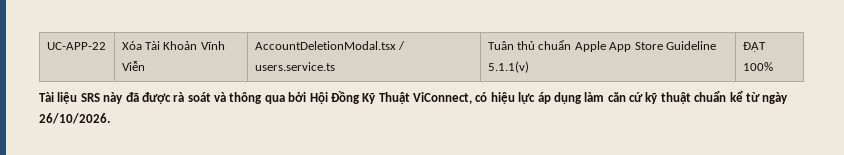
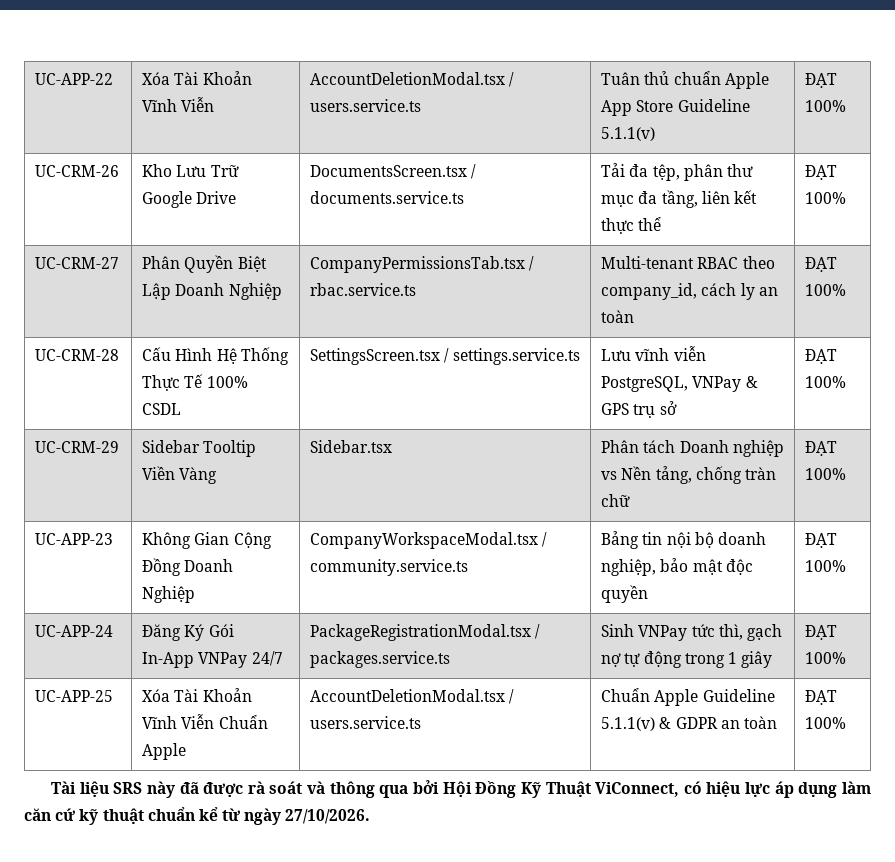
+ UC-CRM-26 | Kho Lưu Trữ Google Drive | DocumentsScreen.tsx / documents.service.ts | Tải đa tệp, phân thư mục đa tầng, liên kết thực thể | ĐẠT 100%
+ UC-CRM-27 | Phân Quyền Biệt Lập Doanh Nghiệp | CompanyPermissionsTab.tsx / rbac.service.ts | Multi-tenant RBAC theo company_id, cách ly an toàn | ĐẠT 100%
+ UC-CRM-28 | Cấu Hình Hệ Thống Thực Tế 100% CSDL | SettingsScreen.tsx / settings.service.ts | Lưu vĩnh viễn PostgreSQL, VNPay & GPS trụ sở | ĐẠT 100%
+ UC-CRM-29 | Sidebar Tooltip Viền Vàng | Sidebar.tsx | Phân tách Doanh nghiệp vs Nền tảng, chống tràn chữ | ĐẠT 100%
+ UC-APP-23 | Không Gian Cộng Đồng Doanh Nghiệp | CompanyWorkspaceModal.tsx / community.service.ts | Bảng tin nội bộ doanh nghiệp, bảo mật độc quyền | ĐẠT 100%
+ UC-APP-24 | Đăng Ký Gói In-App VNPay 24/7 | PackageRegistrationModal.tsx / packages.service.ts | Sinh VNPay tức thì, gạch nợ tự động trong 1 giây | ĐẠT 100%
+ UC-APP-25 | Xóa Tài Khoản Vĩnh Viễn Chuẩn Apple | AccountDeletionModal.tsx / users.service.ts | Chuẩn Apple Guideline 5.1.1(v) & GDPR an toàn | ĐẠT 100%
- Tài liệu SRS này đã được rà soát và thông qua bởi Hội Đồng Kỹ Thuật ViConnect, có hiệu lực áp dụng làm căn cứ kỹ thuật chuẩn kể từ ngày 26/10/2026.
+ Tài liệu SRS này đã được rà soát và thông qua bởi Hội Đồng Kỹ Thuật ViConnect, có hiệu lực áp dụng làm căn cứ kỹ thuật chuẩn kể từ ngày 27/10/2026.

